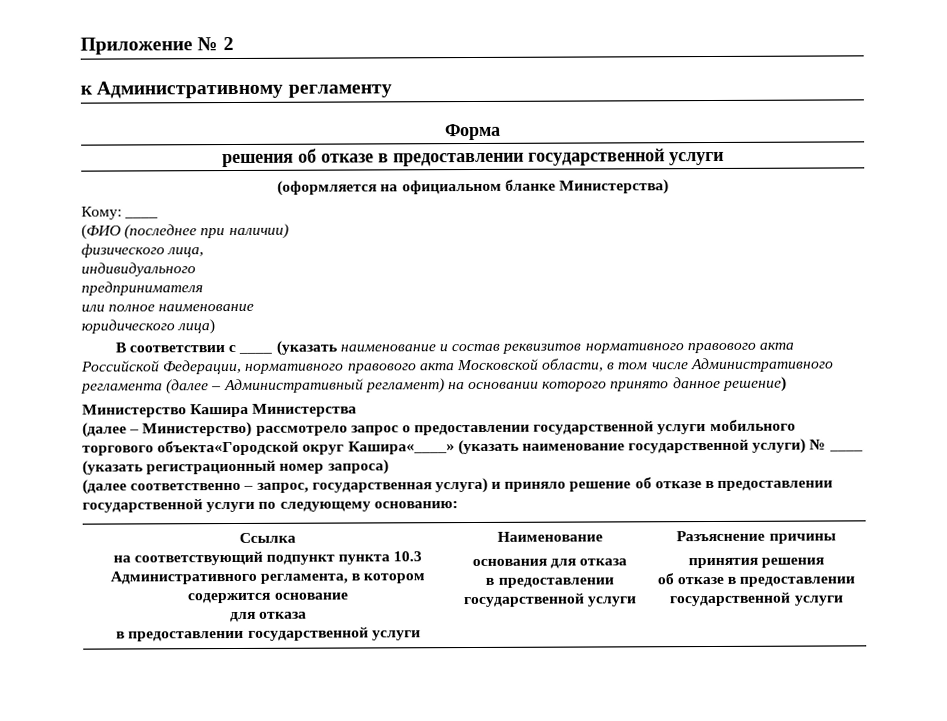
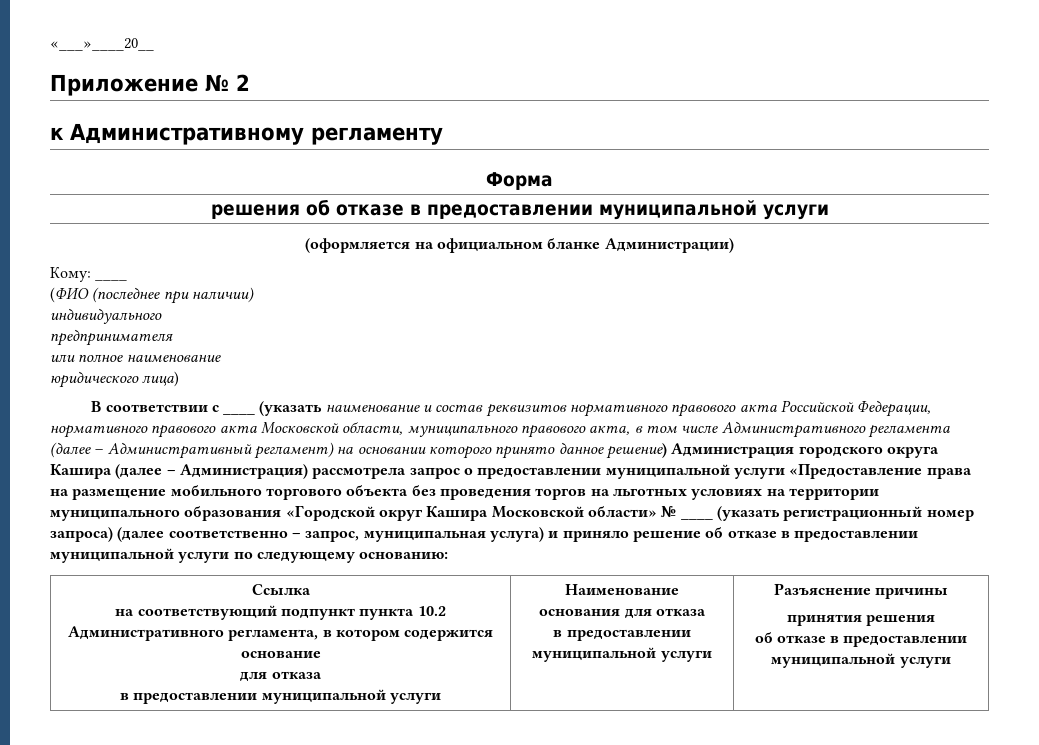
+ «___»____20__
- решения об отказе в предоставлении государственной услуги
+ решения об отказе в предоставлении муниципальной услуги
- (оформляется на официальном бланке Министерства)
+ (оформляется на официальном бланке Администрации)
- физического лица,
- В соответствии с ____ (указать наименование и состав реквизитов нормативного правового акта Российской Федерации, нормативного правового акта Московской области, в том числе Административного регламента (далее – Административный регламент) на основании которого принято данное решение)
- Министерство Кашира Министерства
- (далее – Министерство) рассмотрело запрос о предоставлении государственной услуги мобильного торгового объекта«Городской округ Кашира«____» (указать наименование государственной услуги) № ____ (указать регистрационный номер запроса)
- (далее соответственно – запрос, государственная услуга) и приняло решение об отказе в предоставлении государственной услуги по следующему основанию:
+ В соответствии с ____ (указать наименование и состав реквизитов нормативного правового акта Российской Федерации, нормативного правового акта Московской области, муниципального правового акта, в том числе Административного регламента (далее – Административный регламент) на основании которого принято данное решение) Администрация городского округа Кашира (далее – Администрация) рассмотрела запрос о предоставлении муниципальной услуги «Предоставление права на размещение мобильного торгового объекта без проведения торгов на льготных условиях на территории муниципального образования «Городской округ Кашира Московской области» № ____ (указать регистрационный номер запроса) (далее соответственно – запрос, муниципальная услуга) и приняло решение об отказе в предоставлении муниципальной услуги по следующему основанию:
  Ссылка
- на соответствующий подпункт пункта 10.3 Административного регламента, в котором содержится основание
+ на соответствующий подпункт пункта 10.2 Административного регламента, в котором содержится основание
  для отказа
- в предоставлении государственной услуги | Наименование
+ в предоставлении муниципальной услуги | Наименование
  основания для отказа
- в предоставлении государственной услуги | Разъяснение причины
+ в предоставлении муниципальной услуги | Разъяснение причины
  принятия решения
- об отказе в предоставлении государственной услуги
+ об отказе в предоставлении муниципальной услуги

